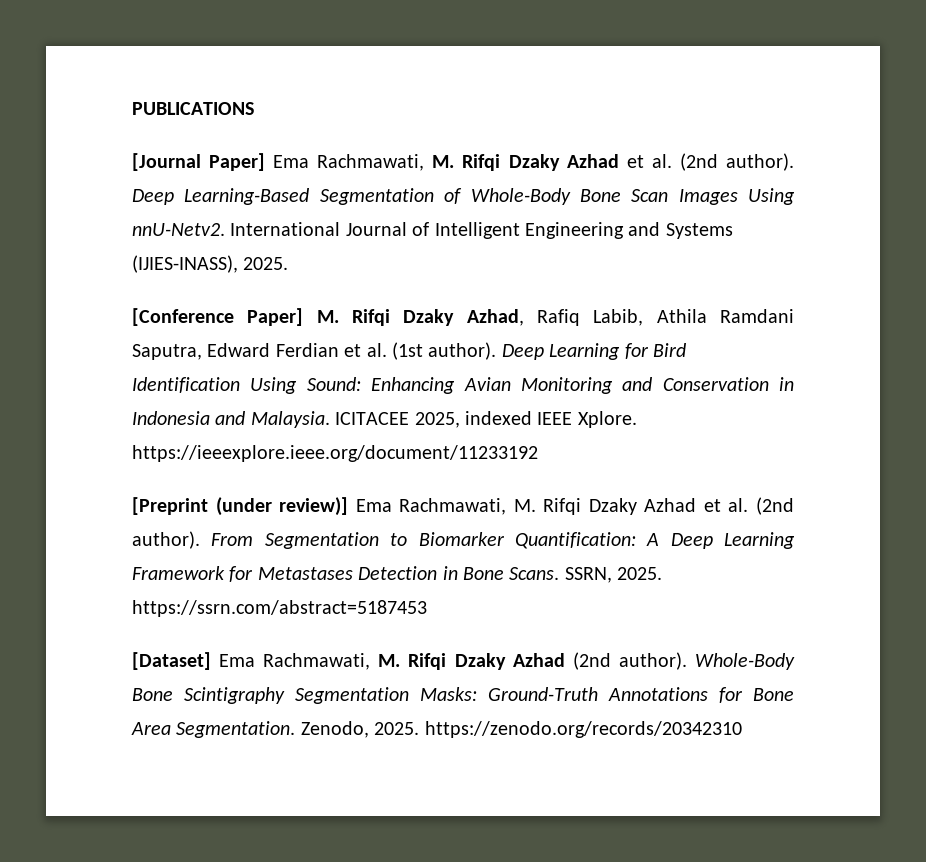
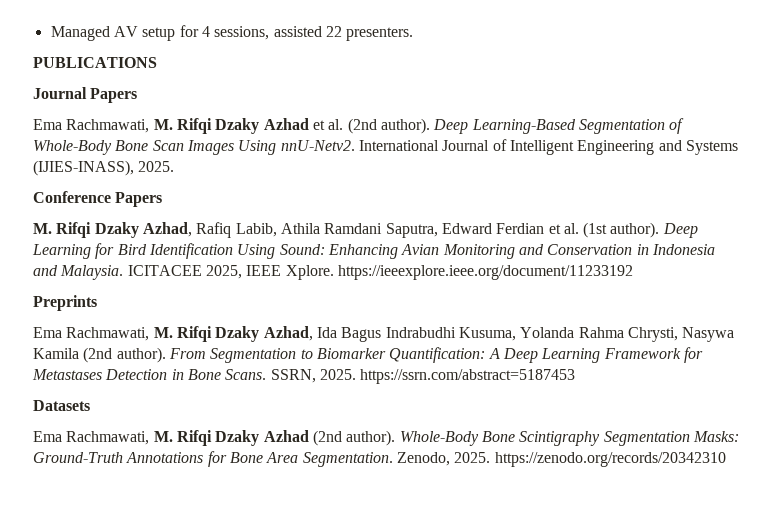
+ Managed AV setup for 4 sessions, assisted 22 presenters.
- [Journal Paper] Ema Rachmawati, M. Rifqi Dzaky Azhad et al. (2nd author).
+ Journal Papers
+ Ema Rachmawati, M. Rifqi Dzaky Azhad et al. (2nd author).
- [Conference Paper] M. Rifqi Dzaky Azhad, Rafiq Labib, Athila Ramdani Saputra, Edward Ferdian et al. (1st author).
+ Conference Papers
+ M. Rifqi Dzaky Azhad, Rafiq Labib, Athila Ramdani Saputra, Edward Ferdian et al. (1st author).
- ICITACEE 2025, indexed IEEE Xplore. https://ieeexplore.ieee.org/document/11233192
+ ICITACEE 2025, IEEE Xplore. https://ieeexplore.ieee.org/document/11233192
- [Preprint (under review)] Ema Rachmawati, M. Rifqi Dzaky Azhad et al. (2nd author).
+ Preprints
+ Ema Rachmawati, M. Rifqi Dzaky Azhad, Ida Bagus Indrabudhi Kusuma, Yolanda Rahma Chrysti, Nasywa Kamila (2nd author).
- [Dataset] Ema Rachmawati, M. Rifqi Dzaky Azhad (2nd author).
+ Datasets
+ Ema Rachmawati, M. Rifqi Dzaky Azhad (2nd author).

